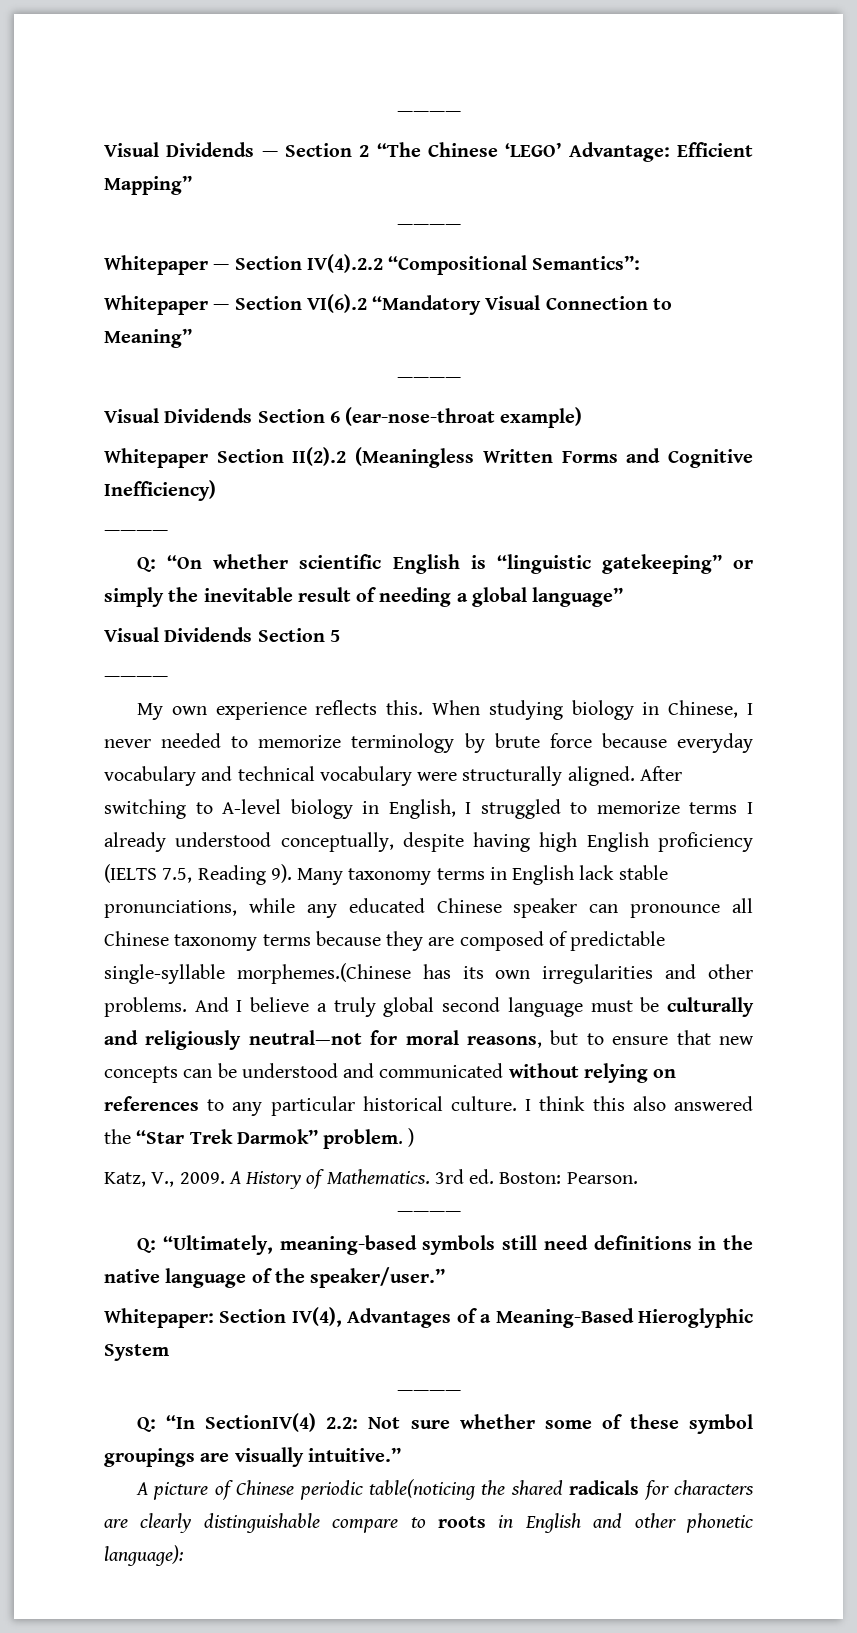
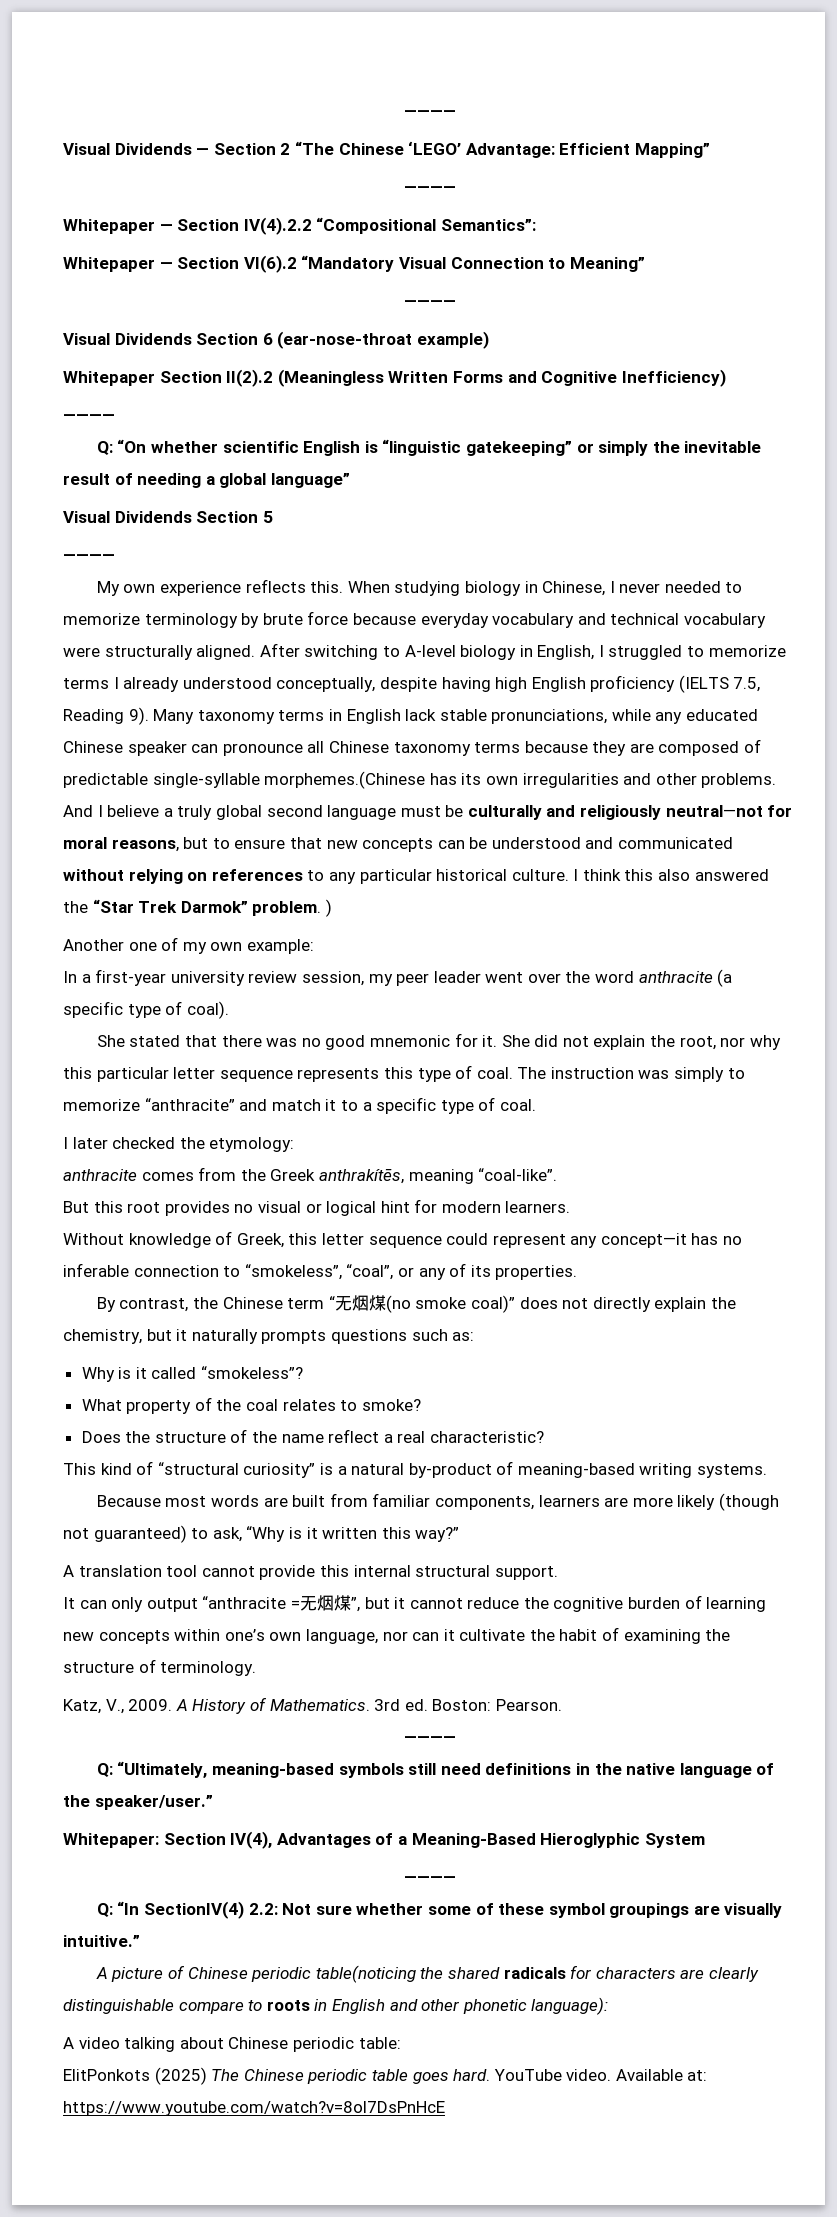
+ Another one of my own example:
+ In a first‑year university review session, my peer leader went over the word anthracite (a specific type of coal).
+ She stated that there was no good mnemonic for it. She did not explain the root, nor why this particular letter sequence represents this type of coal. The instruction was simply to memorize “anthracite” and match it to a specific type of coal.
+ I later checked the etymology:
+ anthracite comes from the Greek anthrakítēs, meaning “coal-like”.
+ But this root provides no visual or logical hint for modern learners.
+ Without knowledge of Greek, this letter sequence could represent any concept—it has no inferable connection to “smokeless”, “coal”, or any of its properties.
+ By contrast, the Chinese term “无烟煤(no smoke coal)” does not directly explain the chemistry, but it naturally prompts questions such as:
+ Why is it called “smokeless”?
+ What property of the coal relates to smoke?
+ Does the structure of the name reflect a real characteristic?
+ This kind of “structural curiosity” is a natural by-product of meaning-based writing systems.
+ Because most words are built from familiar components, learners are more likely (though not guaranteed) to ask, “Why is it written this way?”
+ A translation tool cannot provide this internal structural support.
+ It can only output “anthracite =无烟煤”, but it cannot reduce the cognitive burden of learning new concepts within one’s own language, nor can it cultivate the habit of examining the structure of terminology.
+ A video talking about Chinese periodic table:
+ ElitPonkots (2025) The Chinese periodic table goes hard. YouTube video. Available at: https://www.youtube.com/watch?v=8ol7DsPnHcE

